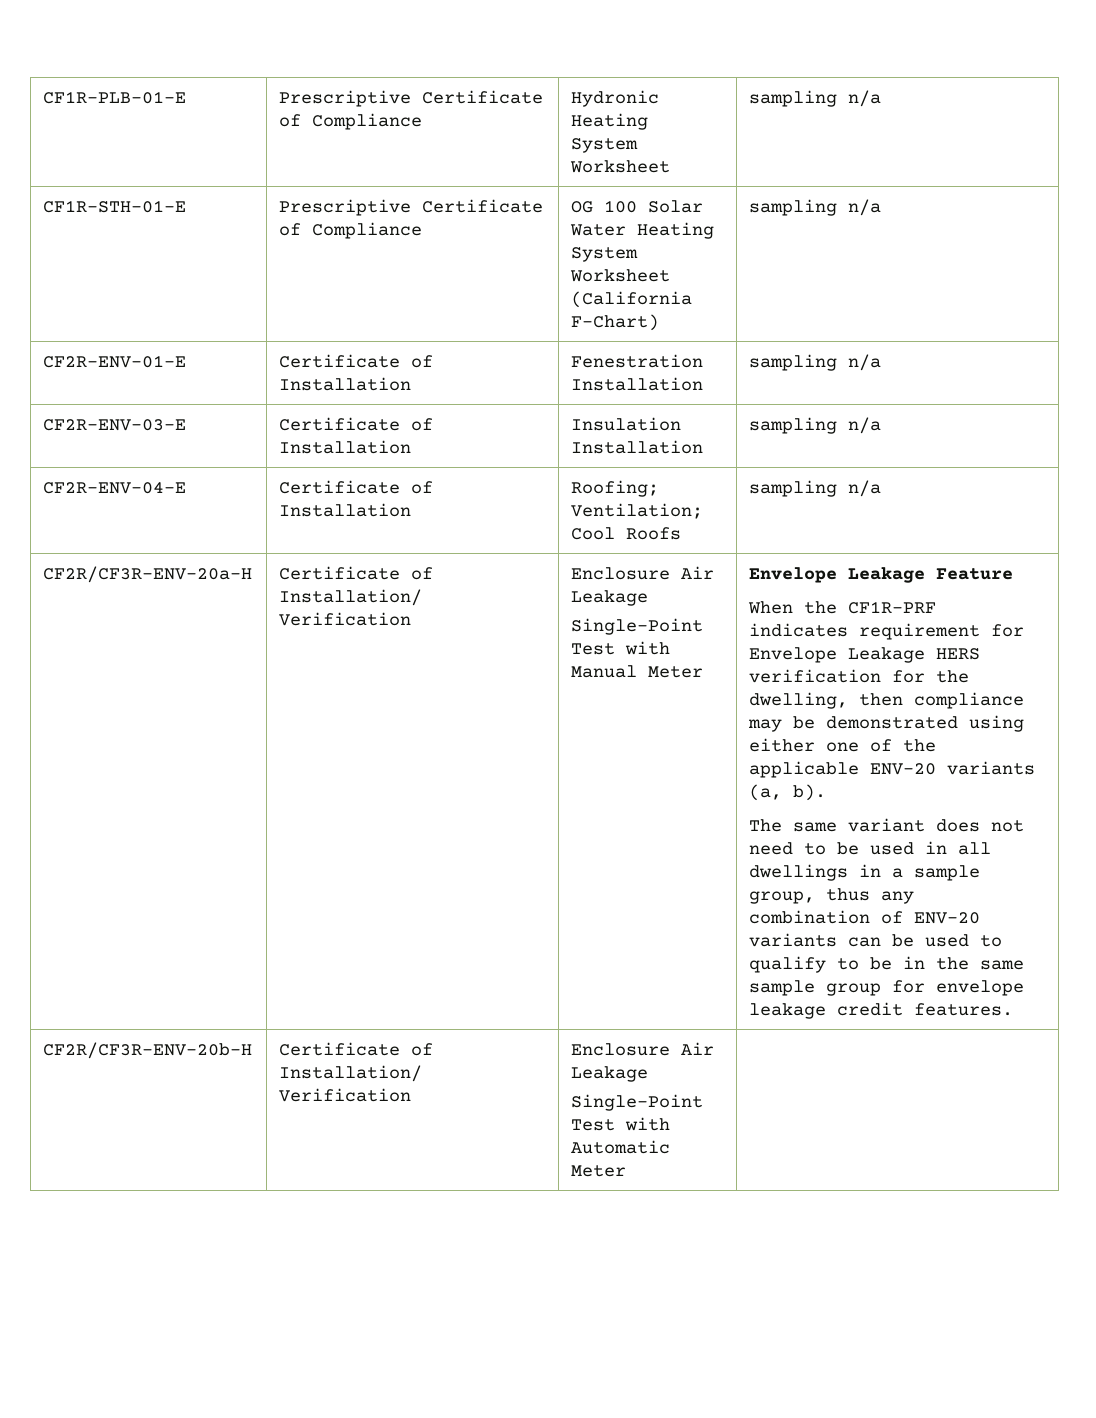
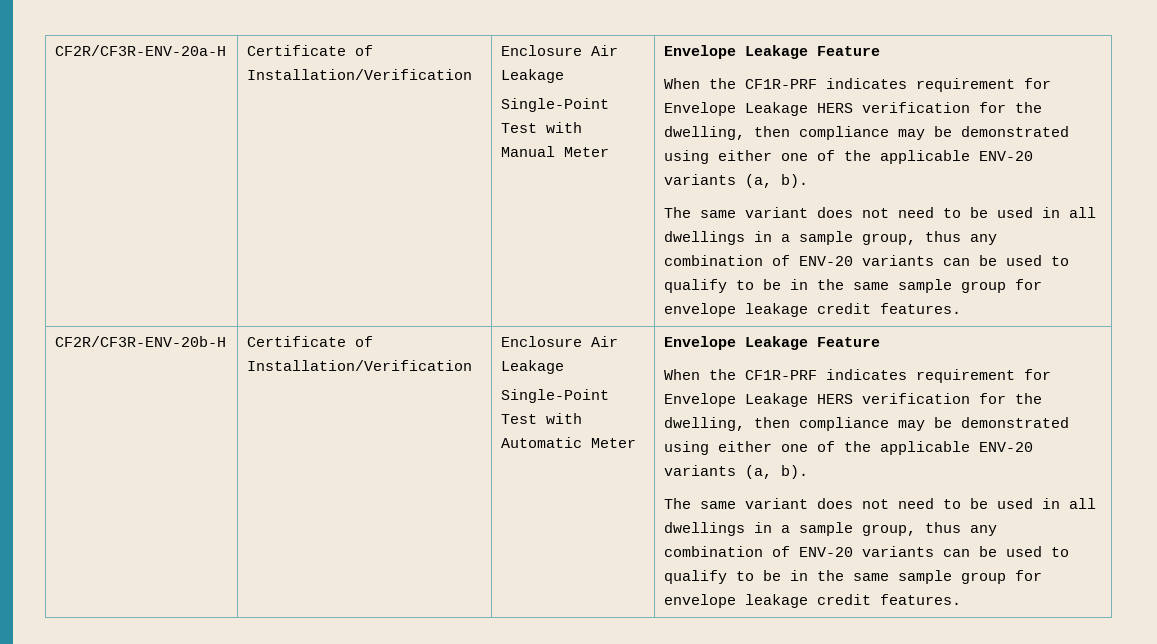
- CF1R-PLB-01-E | Prescriptive Certificate of Compliance | Hydronic Heating System Worksheet | sampling n/a
- CF1R-STH-01-E | Prescriptive Certificate of Compliance | OG 100 Solar Water Heating System Worksheet (California F-Chart) | sampling n/a
- CF2R-ENV-01-E | Certificate of Installation | Fenestration Installation | sampling n/a
- CF2R-ENV-03-E | Certificate of Installation | Insulation Installation | sampling n/a
- CF2R-ENV-04-E | Certificate of Installation | Roofing; Ventilation; Cool Roofs | sampling n/a
- Single-Point Test with Automatic Meter
+ Single-Point Test with Automatic Meter | Envelope Leakage Feature
+ When the CF1R-PRF indicates requirement for Envelope Leakage HERS verification for the dwelling, then compliance may be demonstrated using either one of the applicable ENV-20 variants (a, b).
+ The same variant does not need to be used in all dwellings in a sample group, thus any combination of ENV-20 variants can be used to qualify to be in the same sample group for envelope leakage credit features.

